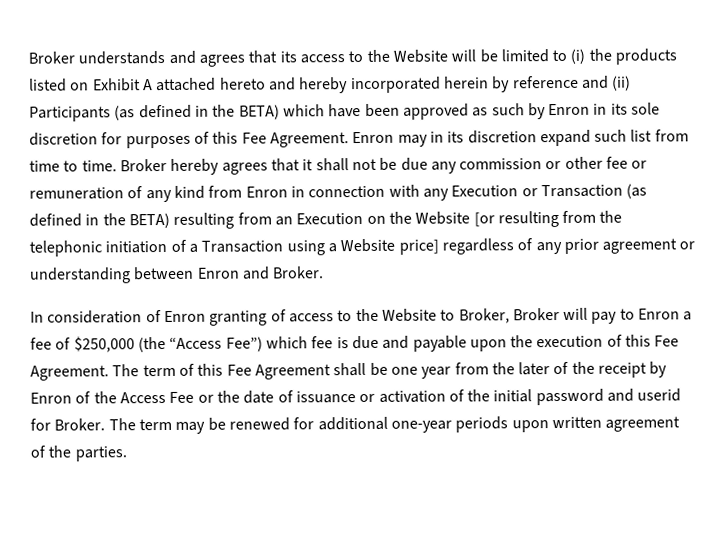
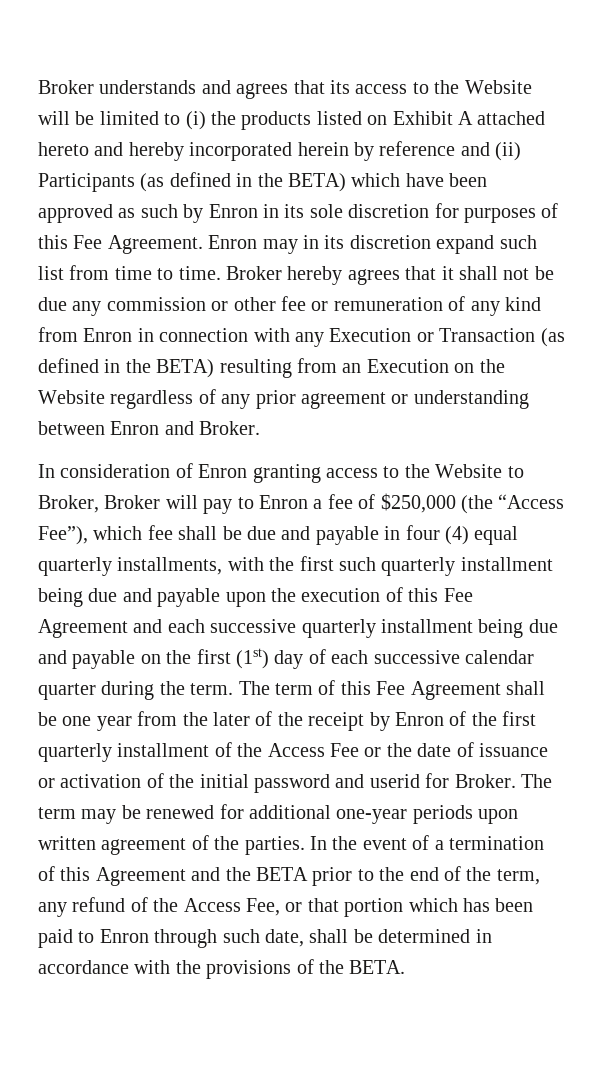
- Broker hereby agrees that it shall not be due any commission or other fee or remuneration of any kind from Enron in connection with any Execution or Transaction (as defined in the BETA) resulting from an Execution on the Website [or resulting from the telephonic initiation of a Transaction using a Website price] regardless of any prior agreement or understanding between Enron and Broker.
+ Broker hereby agrees that it shall not be due any commission or other fee or remuneration of any kind from Enron in connection with any Execution or Transaction (as defined in the BETA) resulting from an Execution on the Website regardless of any prior agreement or understanding between Enron and Broker.
- In consideration of Enron granting of access to the Website to Broker, Broker will pay to Enron a fee of $250,000 (the “Access Fee”) which fee is due and payable upon the execution of this Fee Agreement.
+ In consideration of Enron granting access to the Website to Broker, Broker will pay to Enron a fee of $250,000 (the “Access Fee”), which fee shall be due and payable in four (4) equal quarterly installments, with the first such quarterly installment being due and payable upon the execution of this Fee Agreement and each successive quarterly installment being due and payable on the first (1st) day of each successive calendar quarter during the term.
- The term of this Fee Agreement shall be one year from the later of the receipt by Enron of the Access Fee or the date of issuance or activation of the initial password and userid for Broker.
+ The term of this Fee Agreement shall be one year from the later of the receipt by Enron of the first quarterly installment of the Access Fee or the date of issuance or activation of the initial password and userid for Broker.
+ In the event of a termination of this Agreement and the BETA prior to the end of the term, any refund of the Access Fee, or that portion which has been paid to Enron through such date, shall be determined in accordance with the provisions of the BETA.

